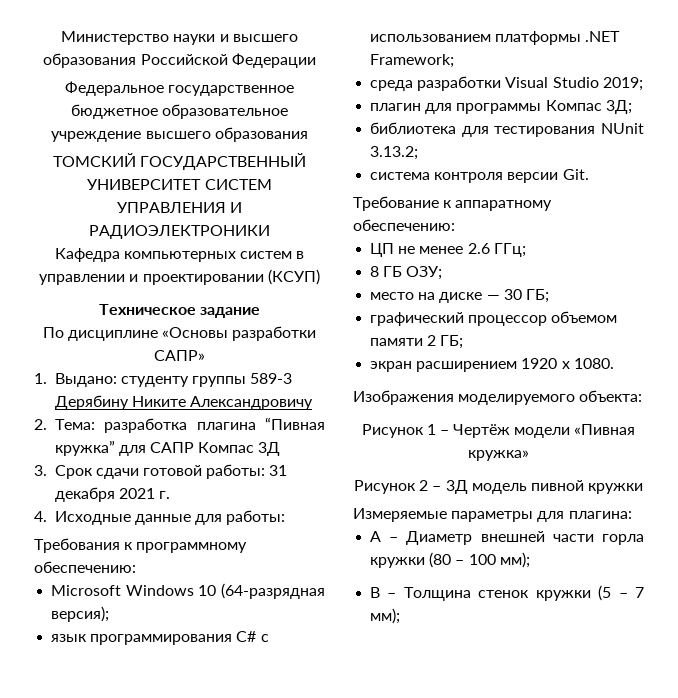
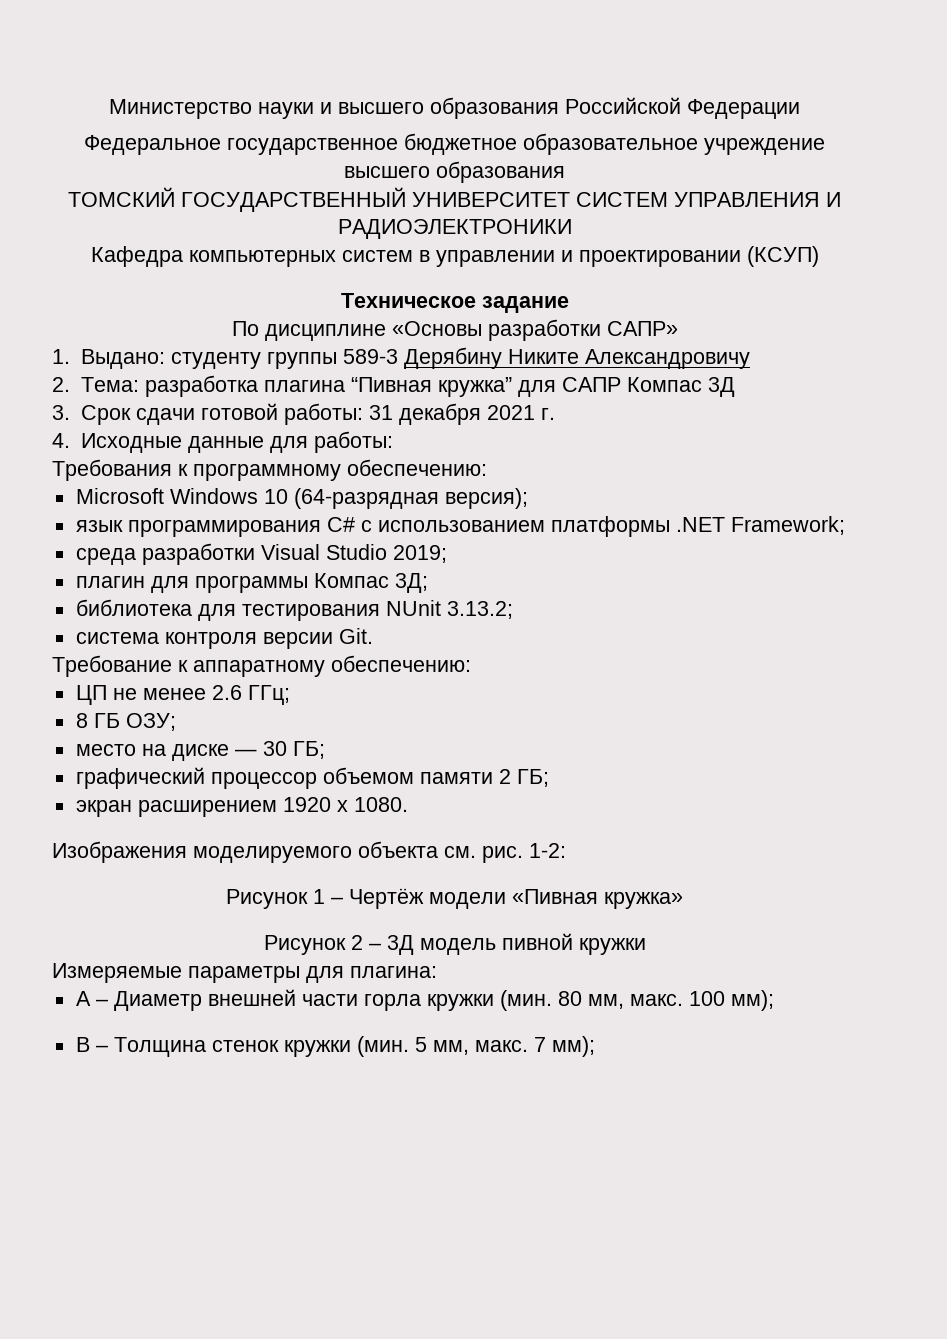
- Изображения моделируемого объекта:
+ Изображения моделируемого объекта см. рис. 1-2:
- A – Диаметр внешней части горла кружки (80 – 100 мм);
+ A – Диаметр внешней части горла кружки (мин. 80 мм, макс. 100 мм);
- B – Толщина стенок кружки (5 – 7 мм);
+ B – Толщина стенок кружки (мин. 5 мм, макс. 7 мм);

